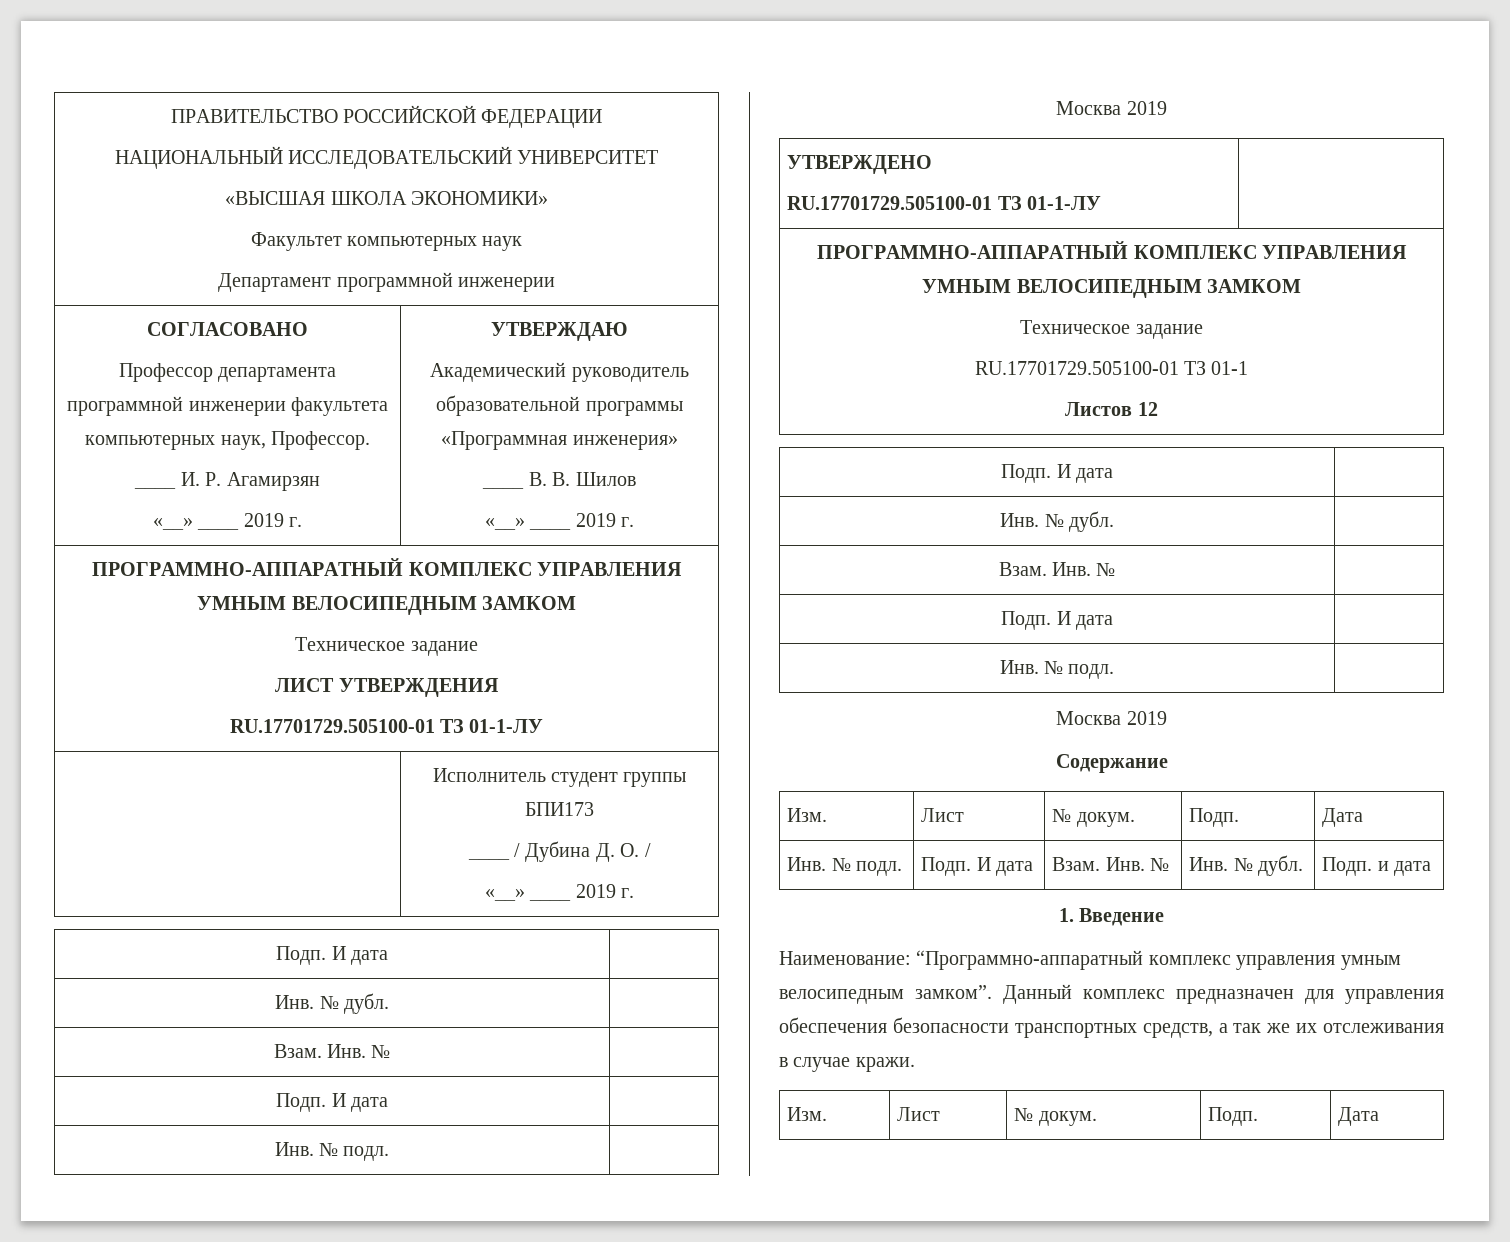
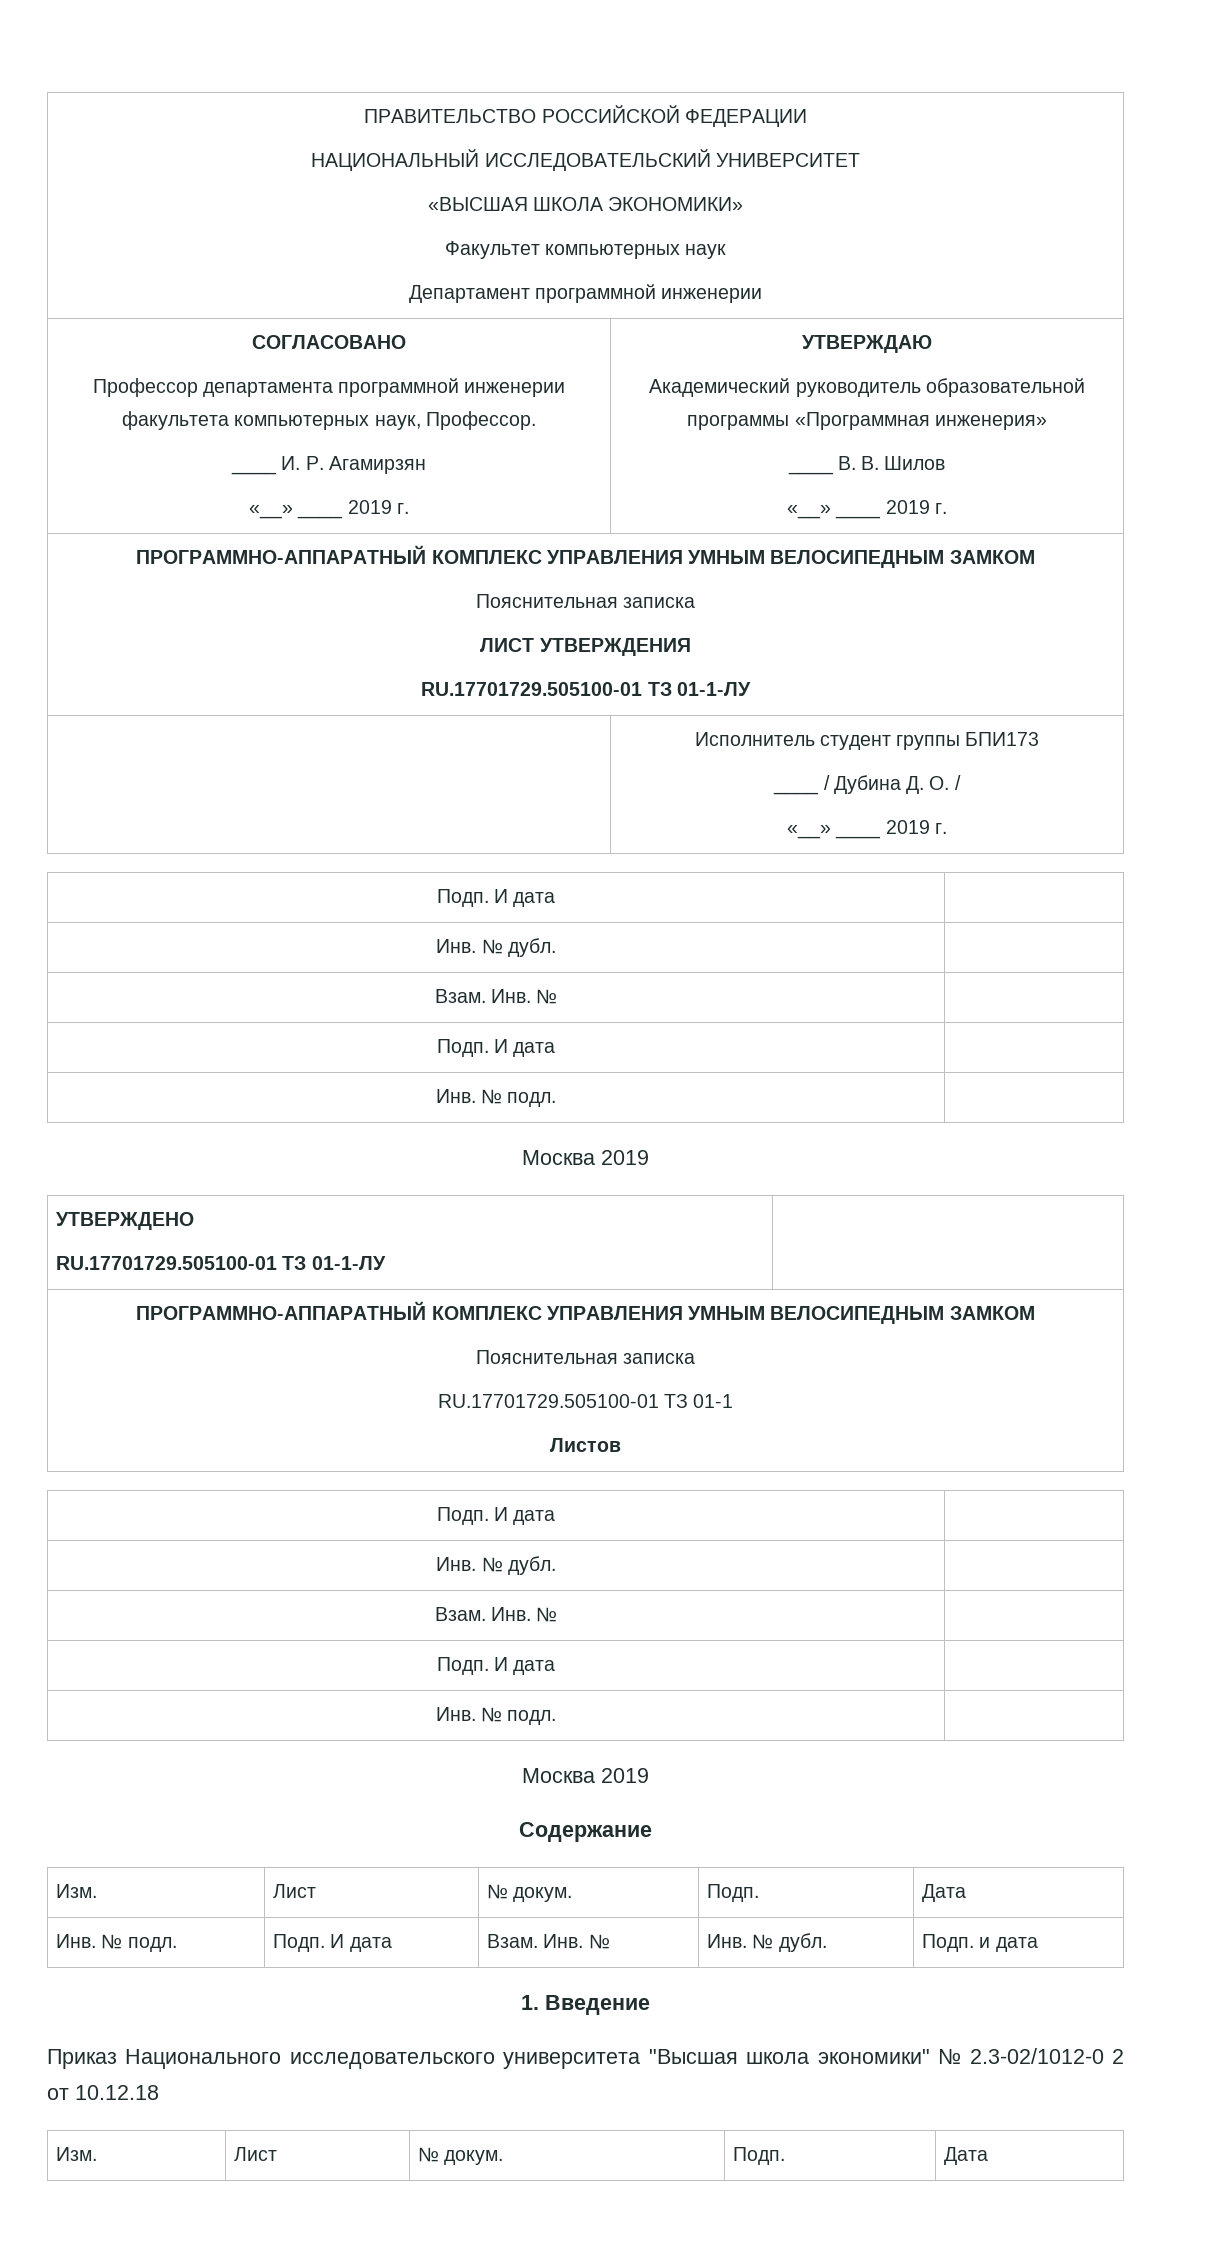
  СОГЛАСОВАНО
  Профессор департамента программной инженерии факультета компьютерных наук, Профессор.
  ____ И. Р. Агамирзян
  «__» ____ 2019 г. | УТВЕРЖДАЮ
  Академический руководитель образовательной программы «Программная инженерия»
  ____ В. В. Шилов
  «__» ____ 2019 г.
  ПРОГРАММНО-АППАРАТНЫЙ КОМПЛЕКС УПРАВЛЕНИЯ УМНЫМ ВЕЛОСИПЕДНЫМ ЗАМКОМ
- Техническое задание
+ Пояснительная записка
  УТВЕРЖДЕНО
  RU.17701729.505100-01 ТЗ 01-1-ЛУ |
  ПРОГРАММНО-АППАРАТНЫЙ КОМПЛЕКС УПРАВЛЕНИЯ УМНЫМ ВЕЛОСИПЕДНЫМ ЗАМКОМ
- Техническое задание
+ Пояснительная записка
  RU.17701729.505100-01 ТЗ 01-1
- Листов 12
+ Листов
- Наименование: “Программно-аппаратный комплекс управления умным велосипедным замком”. Данный комплекс предназначен для управления обеспечения безопасности транспортных средств, а так же их отслеживания в случае кражи.
+ Приказ Национального исследовательского университета "Высшая школа экономики" № 2.3-02/1012-0 2 от 10.12.18

